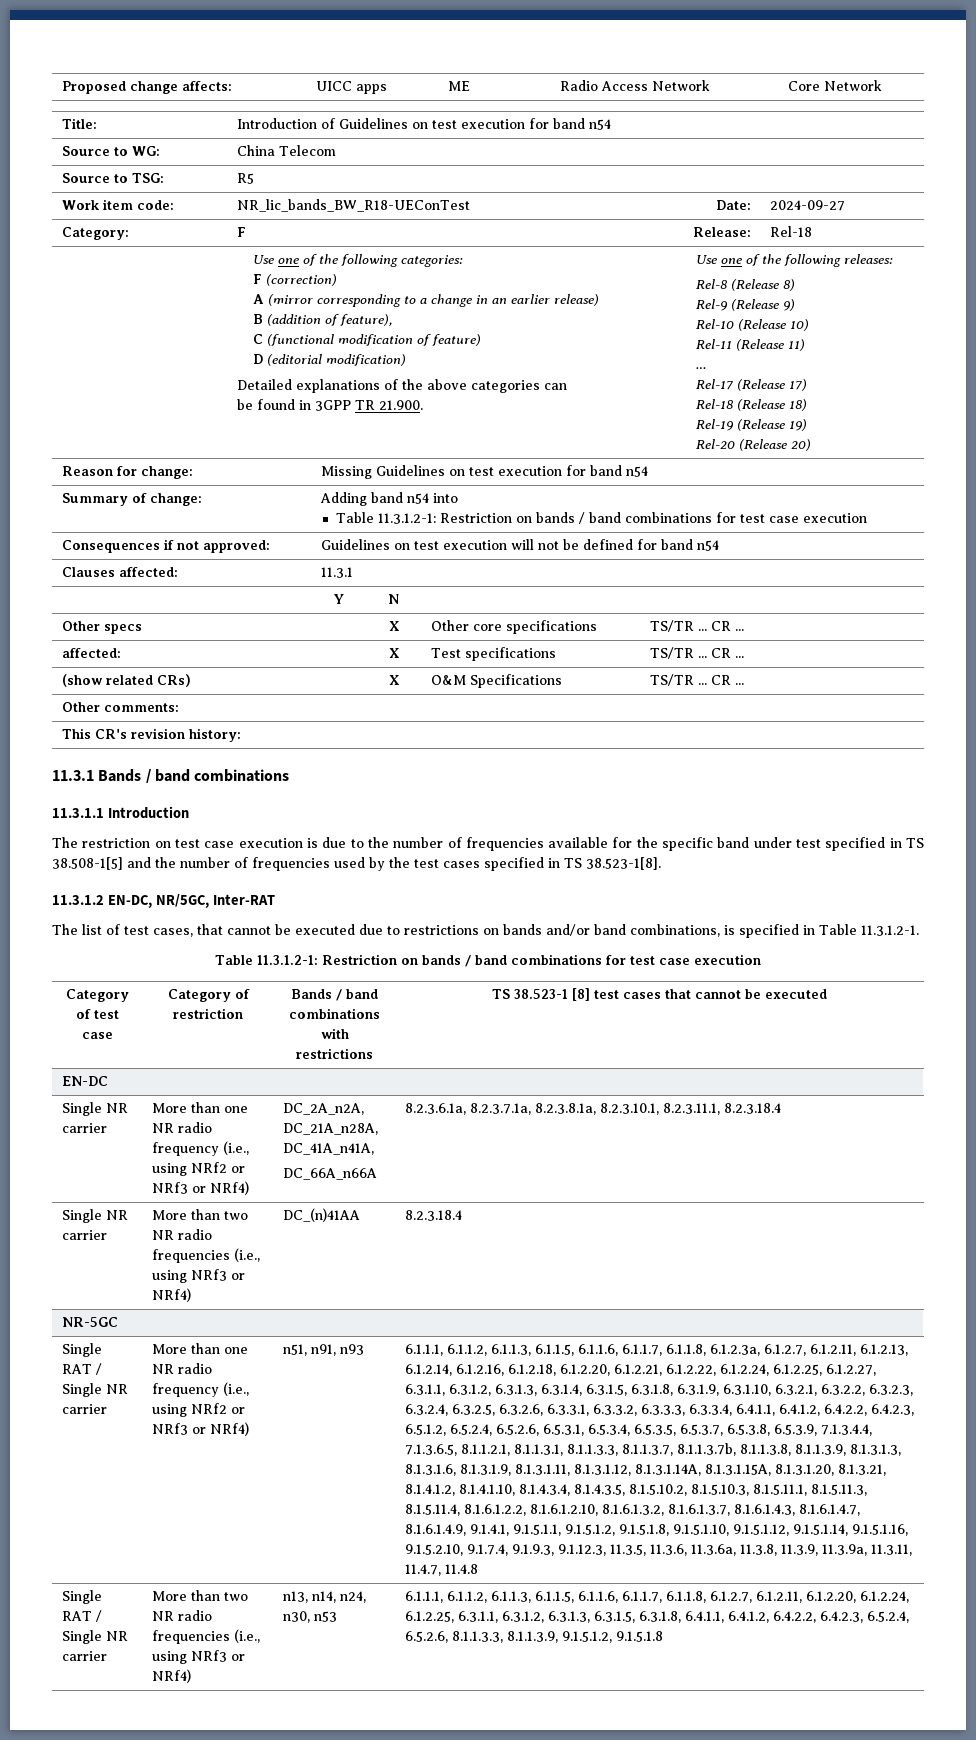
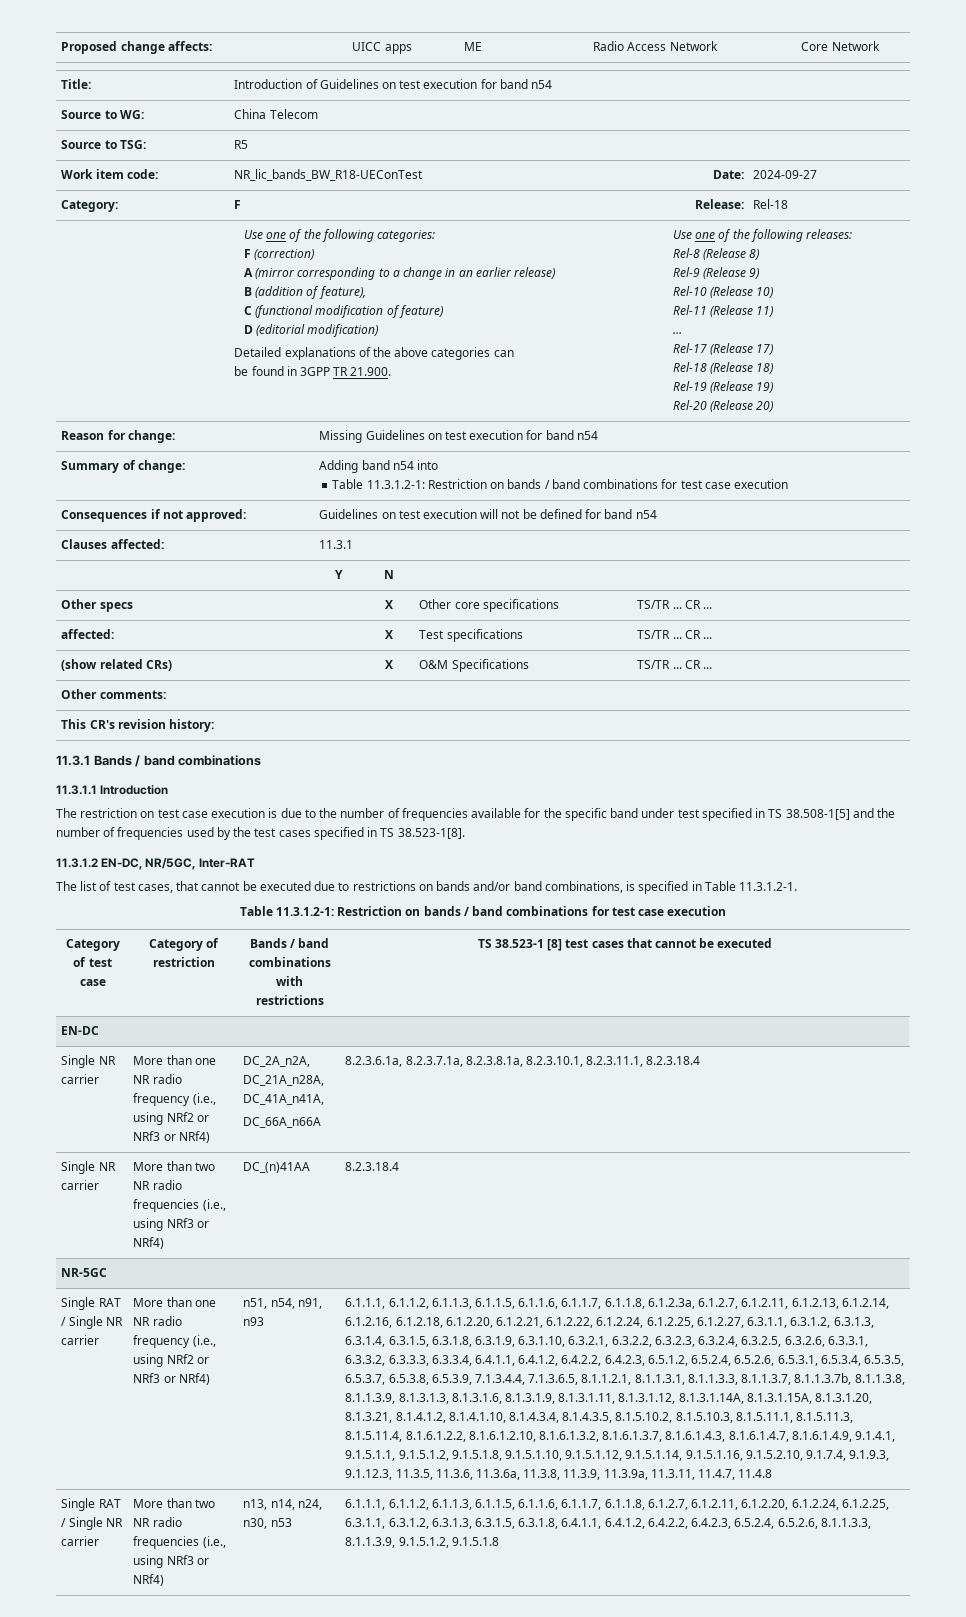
- n51, n91, n93
+ n51, n54, n91, n93

